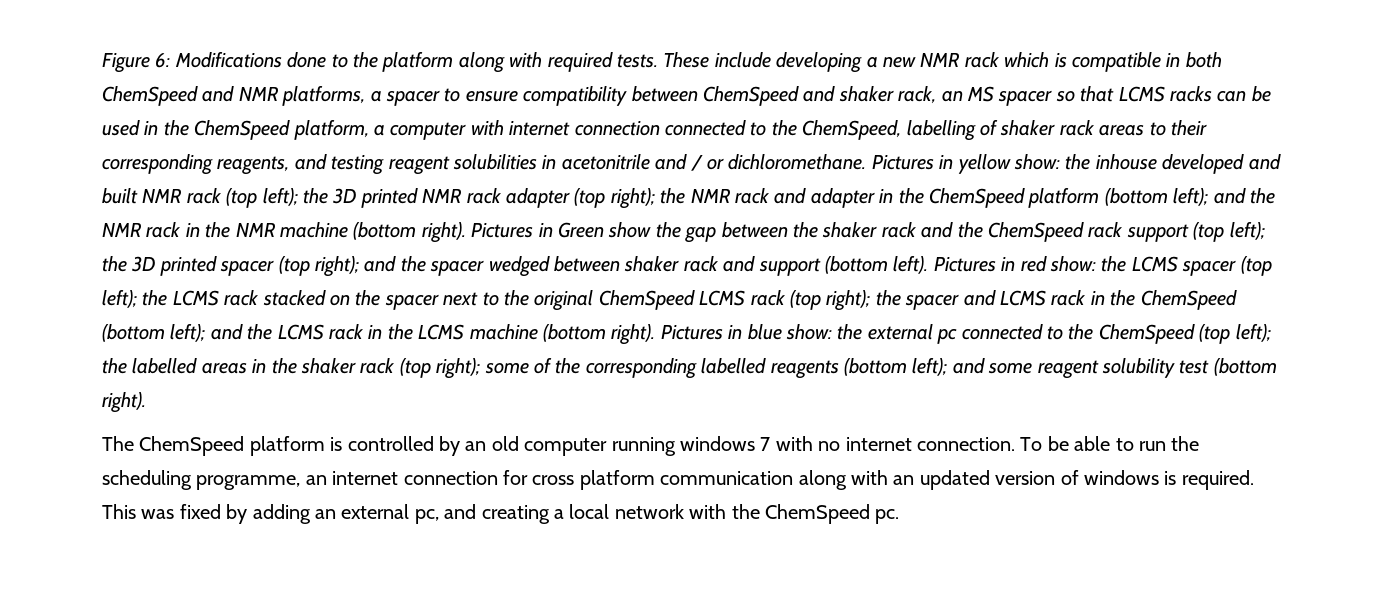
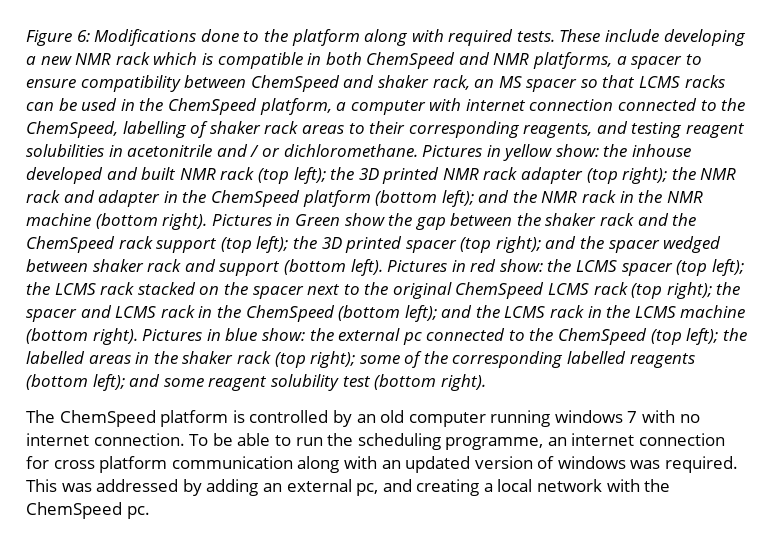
- To be able to run the scheduling programme, an internet connection for cross platform communication along with an updated version of windows is required.
+ To be able to run the scheduling programme, an internet connection for cross platform communication along with an updated version of windows was required.
- This was fixed by adding an external pc, and creating a local network with the ChemSpeed pc.
+ This was addressed by adding an external pc, and creating a local network with the ChemSpeed pc.

